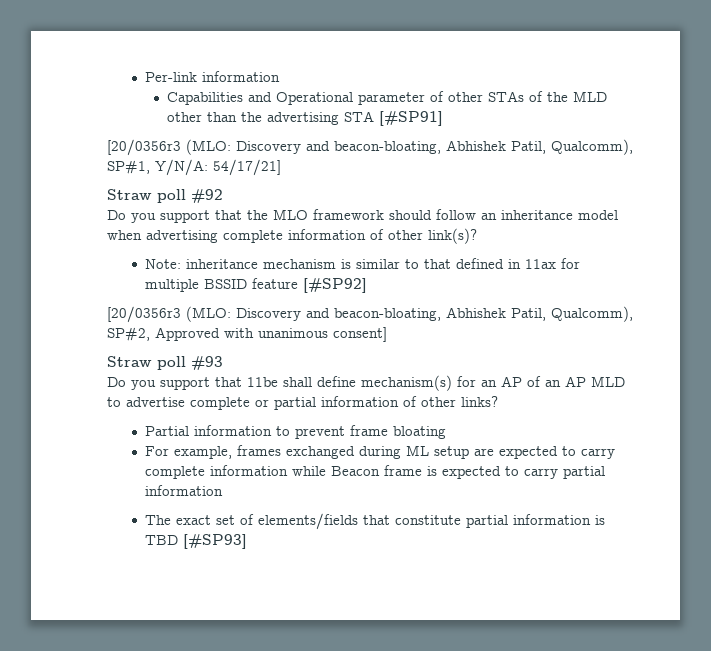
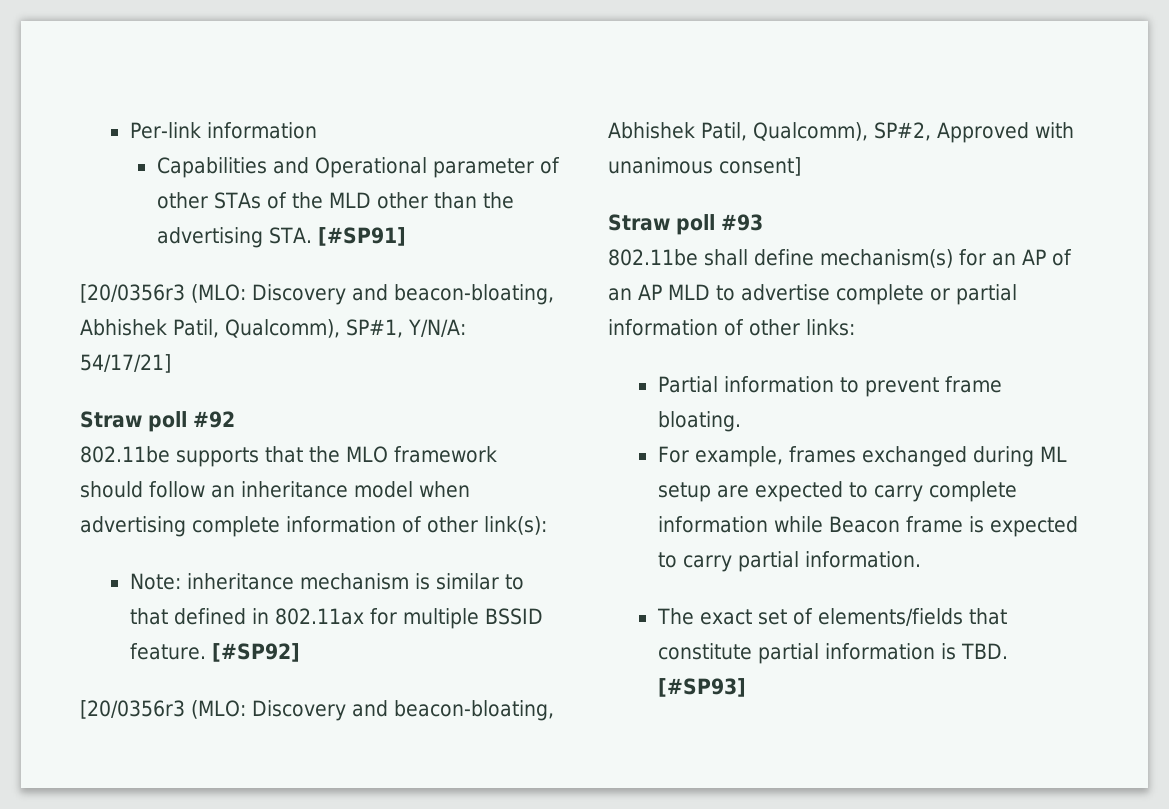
- Capabilities and Operational parameter of other STAs of the MLD other than the advertising STA [#SP91]
+ Capabilities and Operational parameter of other STAs of the MLD other than the advertising STA. [#SP91]
- Do you support that the MLO framework should follow an inheritance model when advertising complete information of other link(s)?
+ 802.11be supports that the MLO framework should follow an inheritance model when advertising complete information of other link(s):
- Note: inheritance mechanism is similar to that defined in 11ax for multiple BSSID feature [#SP92]
+ Note: inheritance mechanism is similar to that defined in 802.11ax for multiple BSSID feature. [#SP92]
- Do you support that 11be shall define mechanism(s) for an AP of an AP MLD to advertise complete or partial information of other links?
+ 802.11be shall define mechanism(s) for an AP of an AP MLD to advertise complete or partial information of other links:
- Partial information to prevent frame bloating
+ Partial information to prevent frame bloating.
- For example, frames exchanged during ML setup are expected to carry complete information while Beacon frame is expected to carry partial information
+ For example, frames exchanged during ML setup are expected to carry complete information while Beacon frame is expected to carry partial information.
- The exact set of elements/fields that constitute partial information is TBD [#SP93]
+ The exact set of elements/fields that constitute partial information is TBD. [#SP93]

